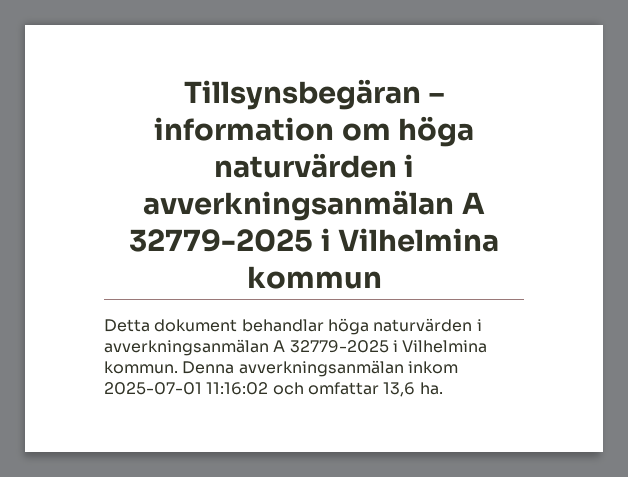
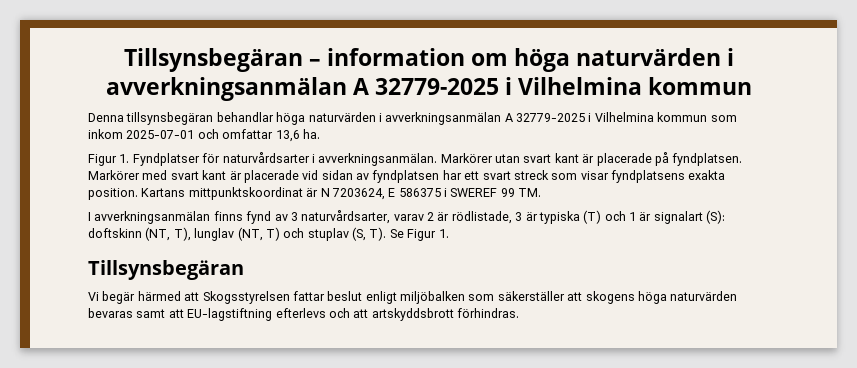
- Detta dokument behandlar höga naturvärden i avverkningsanmälan A 32779-2025 i Vilhelmina kommun. Denna avverkningsanmälan inkom 2025-07-01 11:16:02 och omfattar 13,6 ha.
+ Denna tillsynsbegäran behandlar höga naturvärden i avverkningsanmälan A 32779-2025 i Vilhelmina kommun som inkom 2025-07-01 och omfattar 13,6 ha.
+ Figur 1. Fyndplatser för naturvårdsarter i avverkningsanmälan. Markörer utan svart kant är placerade på fyndplatsen. Markörer med svart kant är placerade vid sidan av fyndplatsen har ett svart streck som visar fyndplatsens exakta position. Kartans mittpunktskoordinat är N 7203624, E 586375 i SWEREF 99 TM.
+ I avverkningsanmälan finns fynd av 3 naturvårdsarter, varav 2 är rödlistade, 3 är typiska (T) och 1 är signalart (S): doftskinn (NT, T), lunglav (NT, T) och stuplav (S, T). Se Figur 1.
+ Tillsynsbegäran
+ Vi begär härmed att Skogsstyrelsen fattar beslut enligt miljöbalken som säkerställer att skogens höga naturvärden bevaras samt att EU-lagstiftning efterlevs och att artskyddsbrott förhindras.

